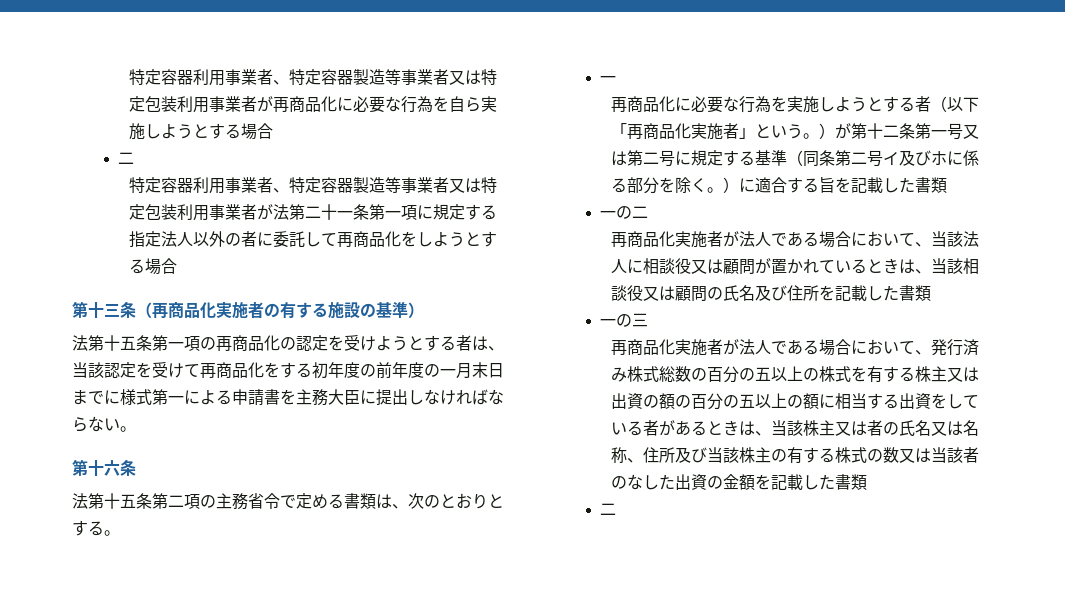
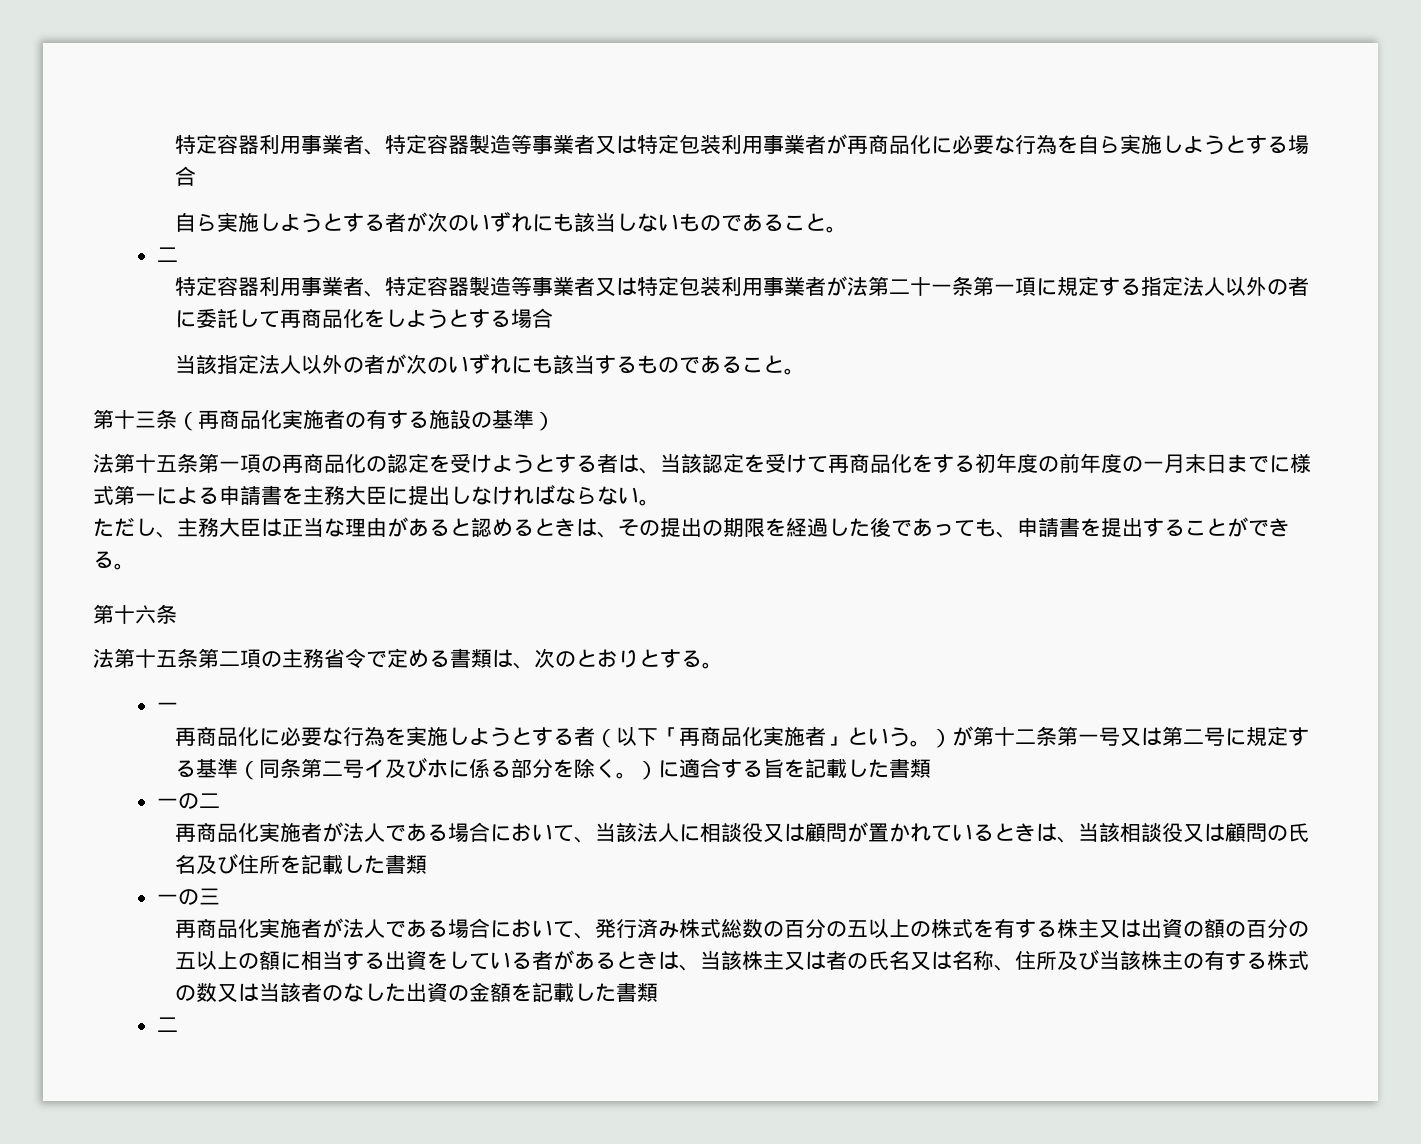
+ 自ら実施しようとする者が次のいずれにも該当しないものであること。
+ 当該指定法人以外の者が次のいずれにも該当するものであること。
+ ただし、主務大臣は正当な理由があると認めるときは、その提出の期限を経過した後であっても、申請書を提出することができる。

